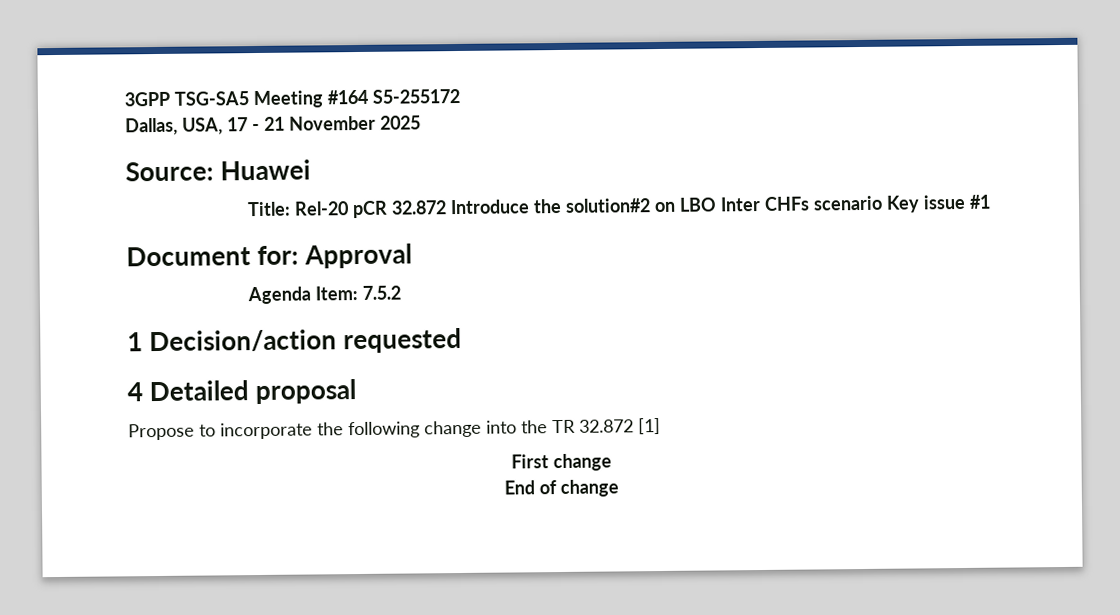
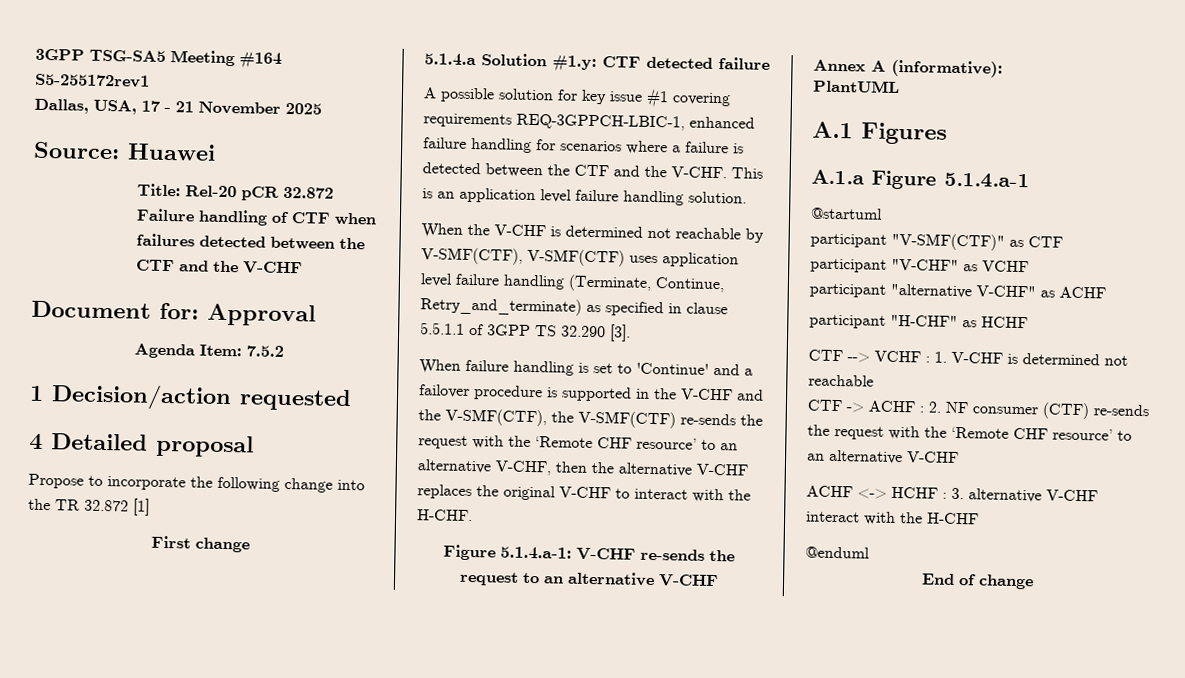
- 3GPP TSG-SA5 Meeting #164 S5-255172
+ 3GPP TSG-SA5 Meeting #164 S5-255172rev1
- Title: Rel-20 pCR 32.872 Introduce the solution#2 on LBO Inter CHFs scenario Key issue #1
+ Title: Rel-20 pCR 32.872 Failure handling of CTF when failures detected between the CTF and the V-CHF
+ 5.1.4.a Solution #1.y: CTF detected failure
+ A possible solution for key issue #1 covering requirements REQ-3GPPCH-LBIC-1, enhanced failure handling for scenarios where a failure is detected between the CTF and the V-CHF. This is an application level failure handling solution.
+ When the V-CHF is determined not reachable by V-SMF(CTF), V-SMF(CTF) uses application level failure handling (Terminate, Continue, Retry_and_terminate) as specified in clause 5.5.1.1 of 3GPP TS 32.290 [3].
+ When failure handling is set to 'Continue' and a failover procedure is supported in the V-CHF and the V-SMF(CTF), the V-SMF(CTF) re-sends the request with the ‘Remote CHF resource’ to an alternative V-CHF, then the alternative V-CHF replaces the original V-CHF to interact with the H-CHF.
+ Figure 5.1.4.a-1: V-CHF re-sends the request to an alternative V-CHF
+ Annex A (informative):
+ PlantUML
+ A.1 Figures
+ A.1.a Figure 5.1.4.a-1
+ @startuml
+ participant "V-SMF(CTF)" as CTF
+ participant "V-CHF" as VCHF
+ participant "alternative V-CHF" as ACHF
+ participant "H-CHF" as HCHF
+ CTF --> VCHF : 1. V-CHF is determined not reachable
+ CTF -> ACHF : 2. NF consumer (CTF) re-sends the request with the ‘Remote CHF resource’ to an alternative V-CHF
+ ACHF <-> HCHF : 3. alternative V-CHF interact with the H-CHF
+ @enduml

